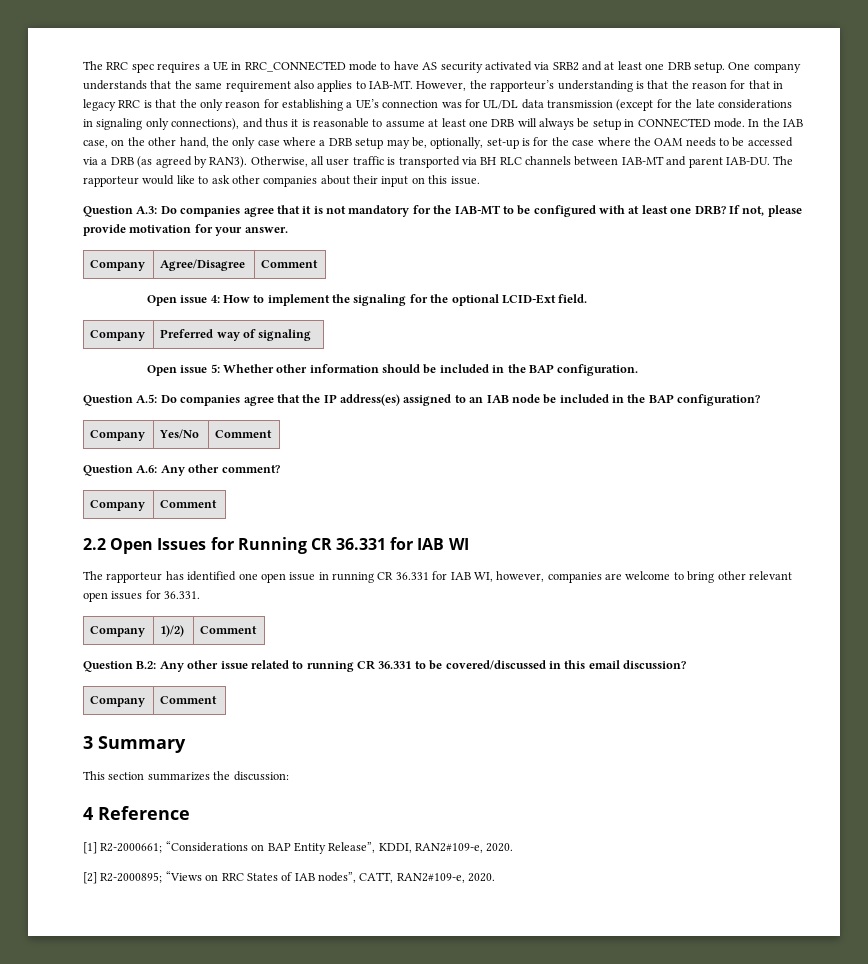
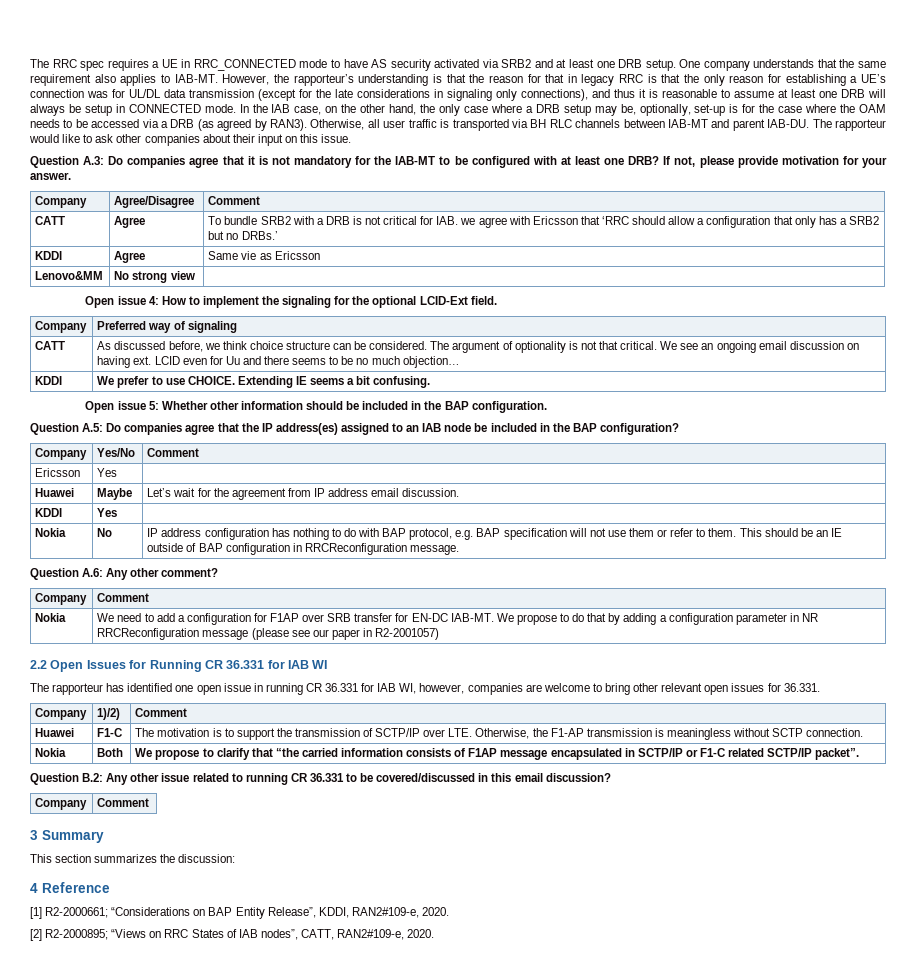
+ CATT | Agree | To bundle SRB2 with a DRB is not critical for IAB. we agree with Ericsson that ‘RRC should allow a configuration that only has a SRB2 but no DRBs.’
+ KDDI | Agree | Same vie as Ericsson
+ Lenovo&MM | No strong view |
+ CATT | As discussed before, we think choice structure can be considered. The argument of optionality is not that critical. We see an ongoing email discussion on having ext. LCID even for Uu and there seems to be no much objection…
+ KDDI | We prefer to use CHOICE. Extending IE seems a bit confusing.
+ Ericsson | Yes |
+ Huawei | Maybe | Let’s wait for the agreement from IP address email discussion.
+ KDDI | Yes |
+ Nokia | No | IP address configuration has nothing to do with BAP protocol, e.g. BAP specification will not use them or refer to them. This should be an IE outside of BAP configuration in RRCReconfiguration message.
+ Nokia | We need to add a configuration for F1AP over SRB transfer for EN-DC IAB-MT. We propose to do that by adding a configuration parameter in NR RRCReconfiguration message (please see our paper in R2-2001057)
+ Huawei | F1-C | The motivation is to support the transmission of SCTP/IP over LTE. Otherwise, the F1-AP transmission is meaningless without SCTP connection.
+ Nokia | Both | We propose to clarify that “the carried information consists of F1AP message encapsulated in SCTP/IP or F1-C related SCTP/IP packet”.

